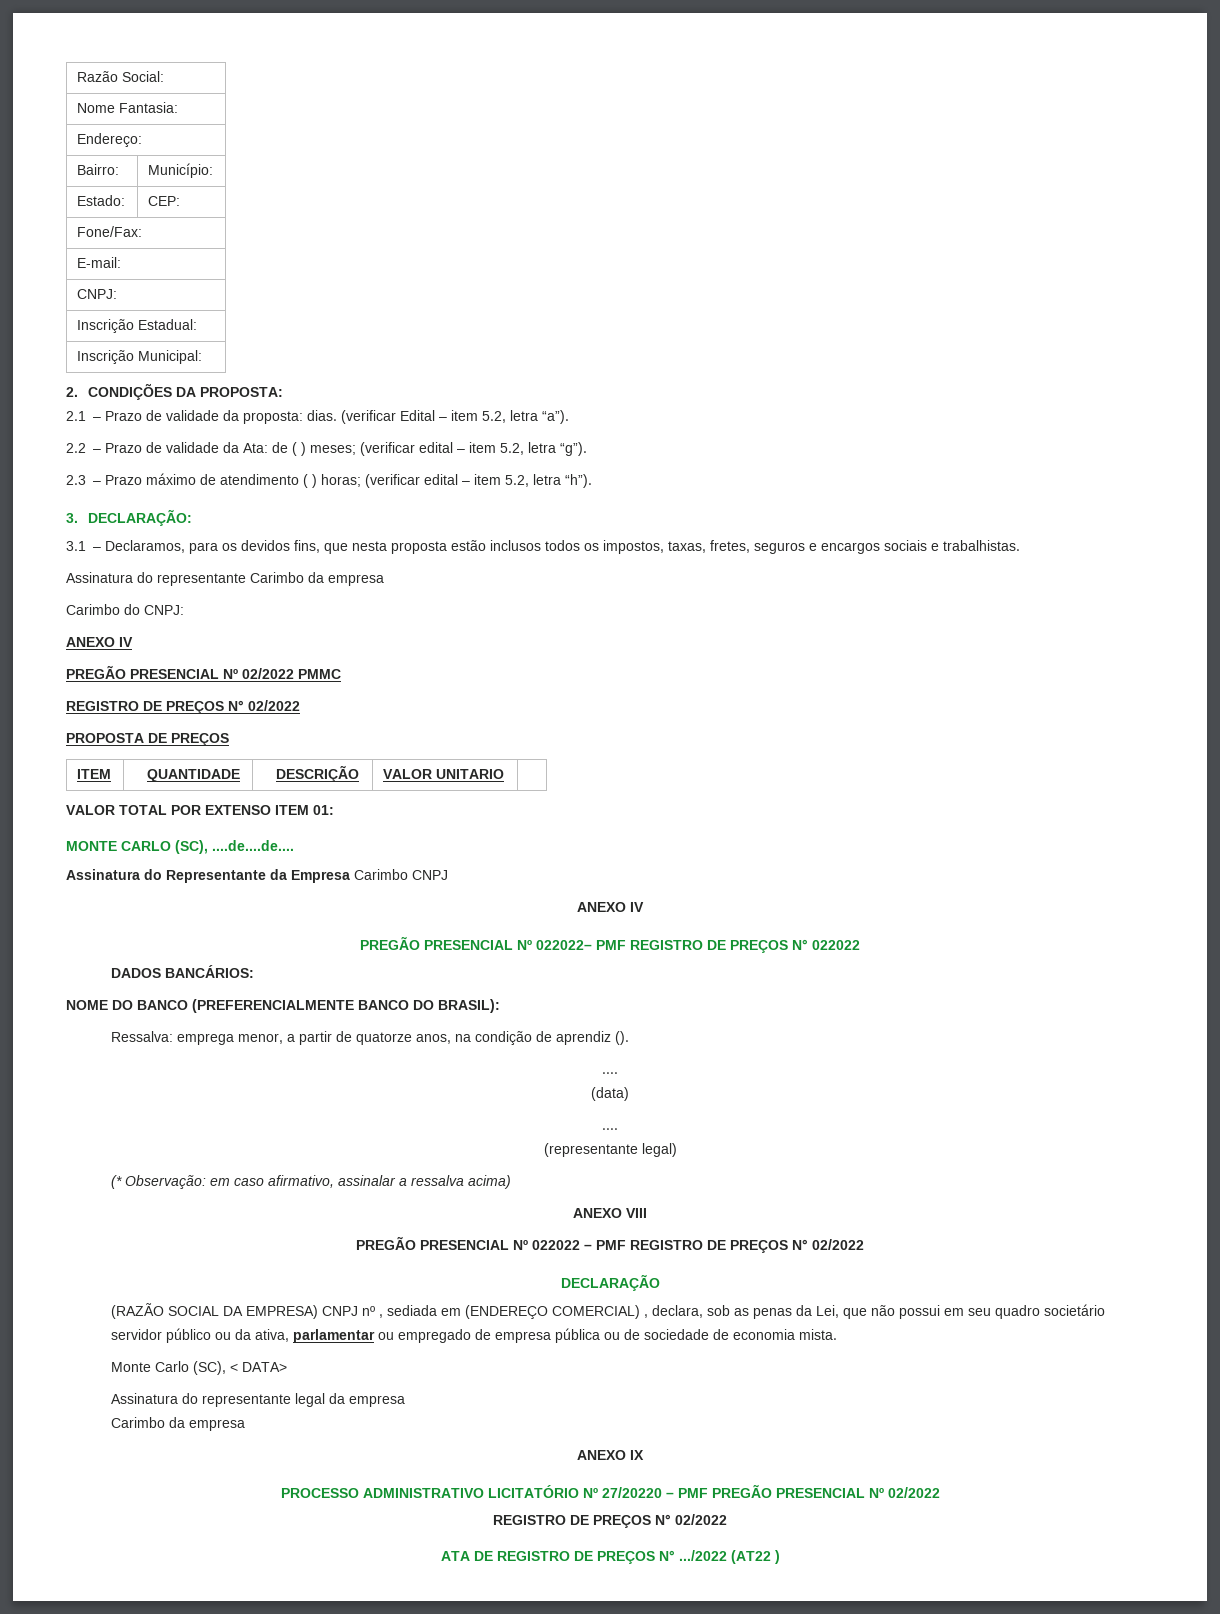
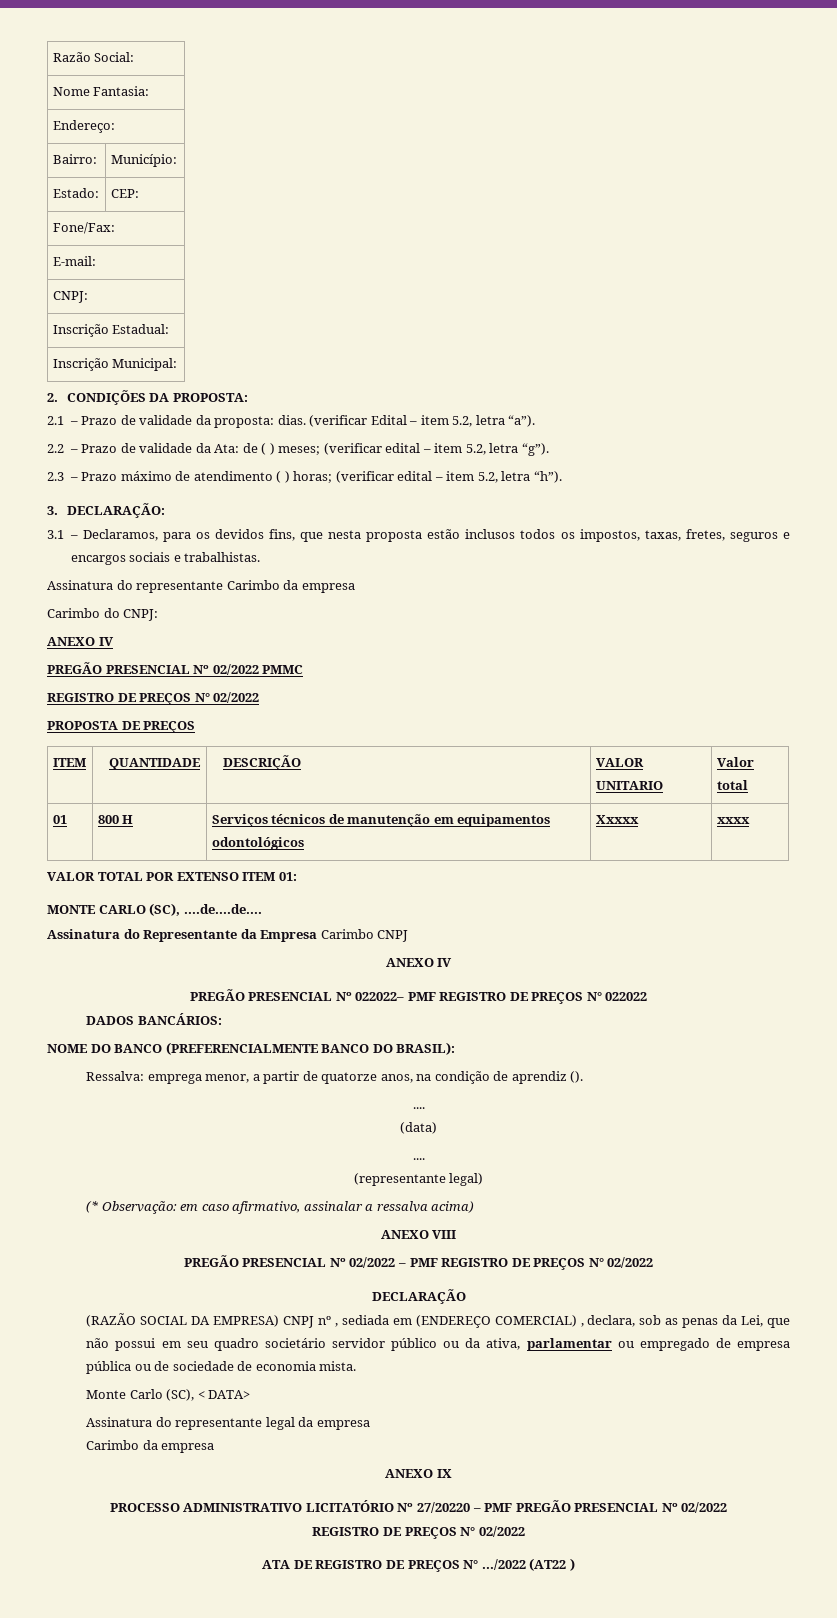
- ITEM | QUANTIDADE | DESCRIÇÃO | VALOR UNITARIO |
+ ITEM | QUANTIDADE | DESCRIÇÃO | VALOR UNITARIO | Valor total
+ 01 | 800 H | Serviços técnicos de manutenção em equipamentos odontológicos | Xxxxx | xxxx
- PREGÃO PRESENCIAL Nº 022022 – PMF REGISTRO DE PREÇOS N° 02/2022
+ PREGÃO PRESENCIAL Nº 02/2022 – PMF REGISTRO DE PREÇOS N° 02/2022

